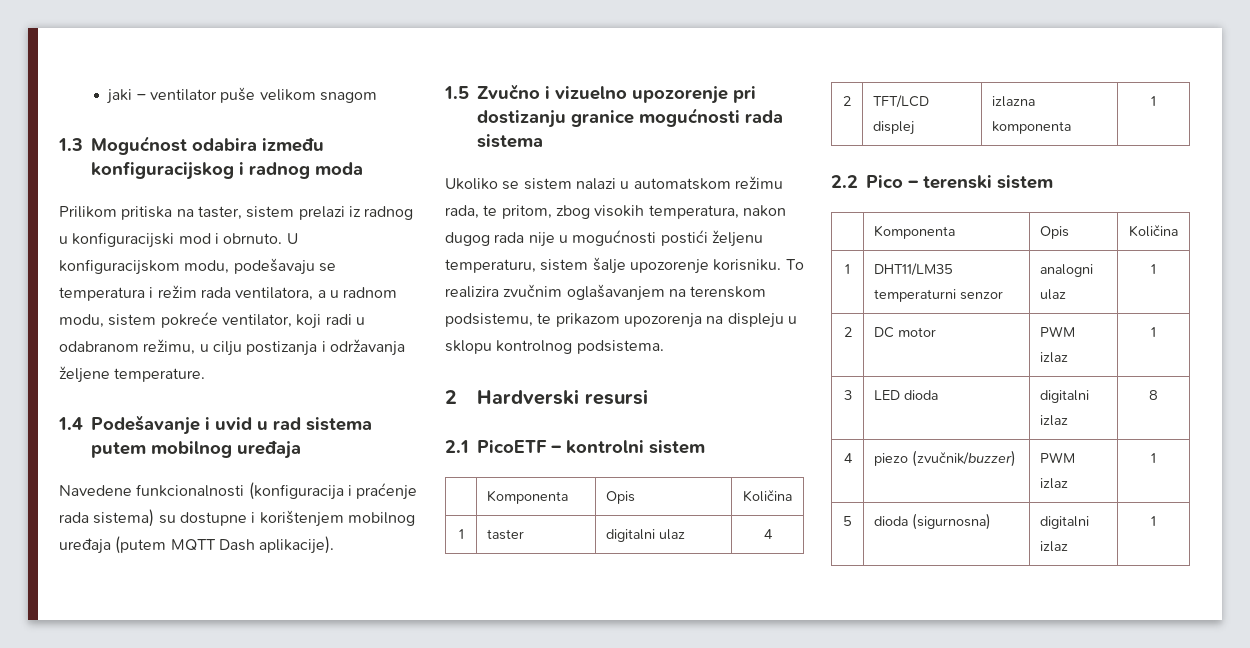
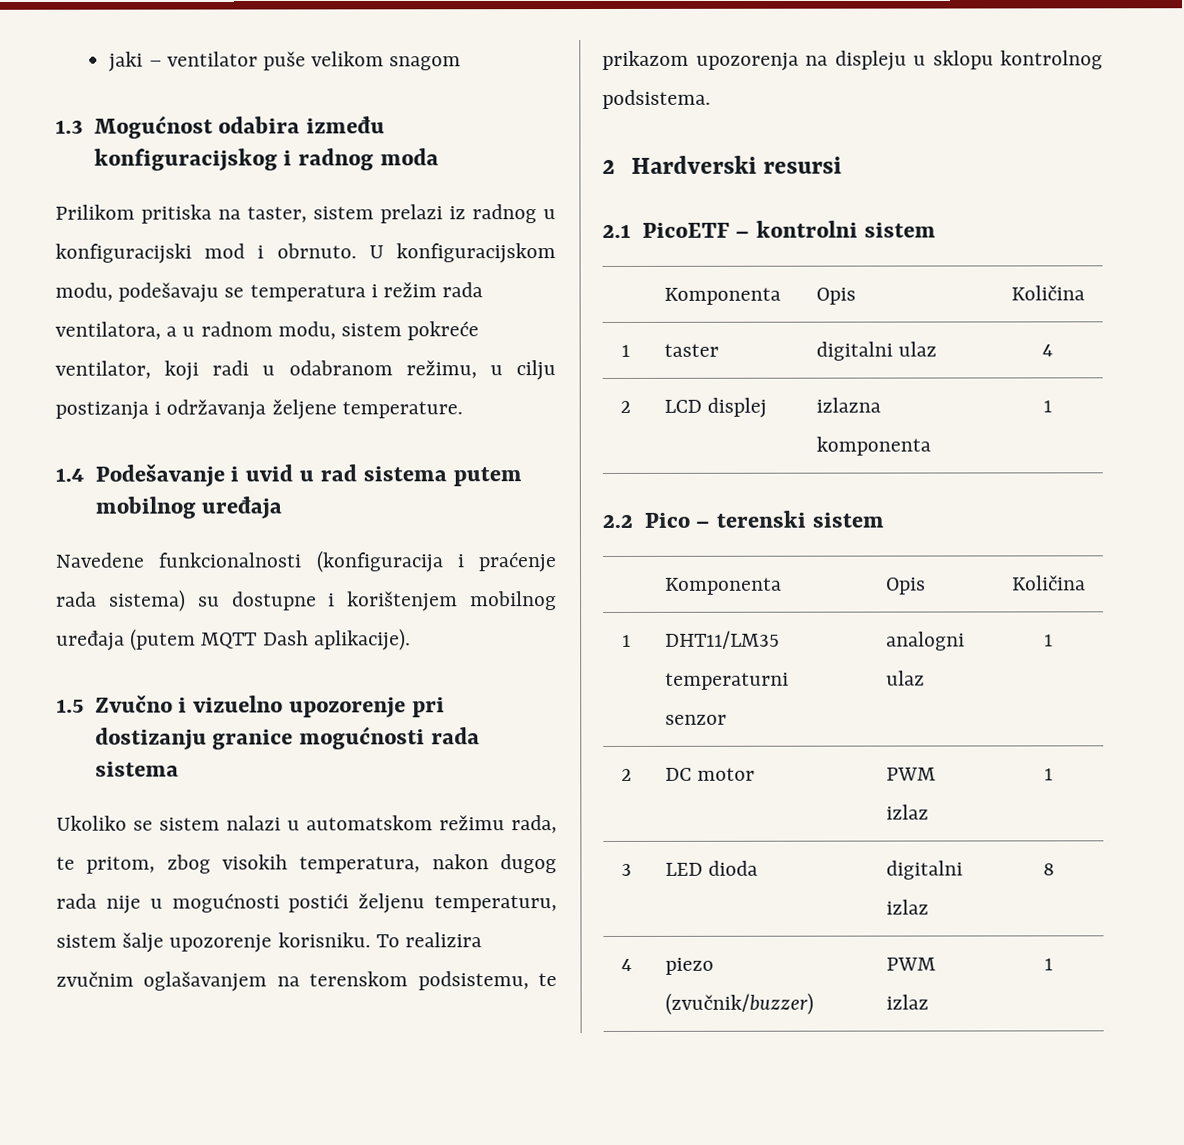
- 2 | TFT/LCD displej | izlazna komponenta | 1
+ 2 | LCD displej | izlazna komponenta | 1
- 5 | dioda (sigurnosna) | digitalni izlaz | 1

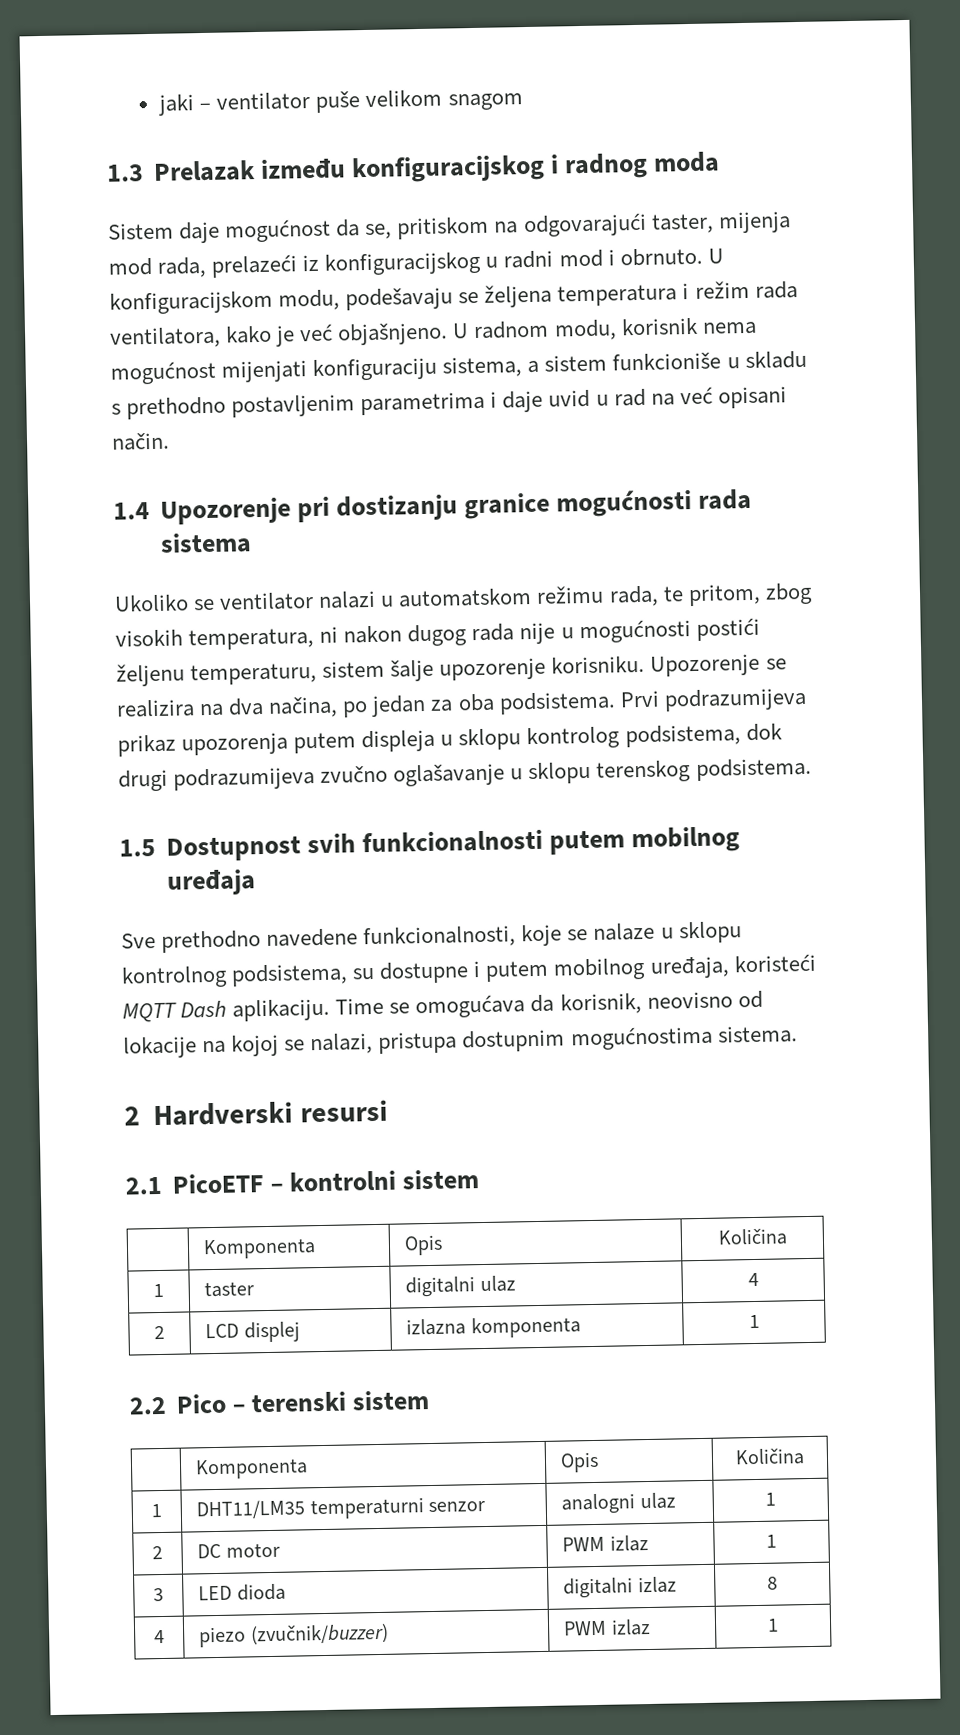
- 1.3 Mogućnost odabira između konfiguracijskog i radnog moda
+ 1.3 Prelazak između konfiguracijskog i radnog moda
- Prilikom pritiska na taster, sistem prelazi iz radnog u konfiguracijski mod i obrnuto.
+ Sistem daje mogućnost da se, pritiskom na odgovarajući taster, mijenja mod rada, prelazeći iz konfiguracijskog u radni mod i obrnuto.
- U konfiguracijskom modu, podešavaju se temperatura i režim rada ventilatora, a u radnom modu, sistem pokreće ventilator, koji radi u odabranom režimu, u cilju postizanja i održavanja željene temperature.
- 1.4 Podešavanje i uvid u rad sistema putem mobilnog uređaja
- Navedene funkcionalnosti (konfiguracija i praćenje rada sistema) su dostupne i korištenjem mobilnog uređaja (putem MQTT Dash aplikacije).
- 1.5 Zvučno i vizuelno upozorenje pri dostizanju granice mogućnosti rada sistema
+ U konfiguracijskom modu, podešavaju se željena temperatura i režim rada ventilatora, kako je već objašnjeno. U radnom modu, korisnik nema mogućnost mijenjati konfiguraciju sistema, a sistem funkcioniše u skladu s prethodno postavljenim parametrima i daje uvid u rad na već opisani način.
+ 1.4 Upozorenje pri dostizanju granice mogućnosti rada sistema
- Ukoliko se sistem nalazi u automatskom režimu rada, te pritom, zbog visokih temperatura, nakon dugog rada nije u mogućnosti postići željenu temperaturu, sistem šalje upozorenje korisniku.
+ Ukoliko se ventilator nalazi u automatskom režimu rada, te pritom, zbog visokih temperatura, ni nakon dugog rada nije u mogućnosti postići željenu temperaturu, sistem šalje upozorenje korisniku.
- To realizira zvučnim oglašavanjem na terenskom podsistemu, te prikazom upozorenja na displeju u sklopu kontrolnog podsistema.
+ Upozorenje se realizira na dva načina, po jedan za oba podsistema. Prvi podrazumijeva prikaz upozorenja putem displeja u sklopu kontrolog podsistema, dok drugi podrazumijeva zvučno oglašavanje u sklopu terenskog podsistema.
+ 1.5 Dostupnost svih funkcionalnosti putem mobilnog uređaja
+ Sve prethodno navedene funkcionalnosti, koje se nalaze u sklopu kontrolnog podsistema, su dostupne i putem mobilnog uređaja, koristeći MQTT Dash aplikaciju. Time se omogućava da korisnik, neovisno od lokacije na kojoj se nalazi, pristupa dostupnim mogućnostima sistema.

